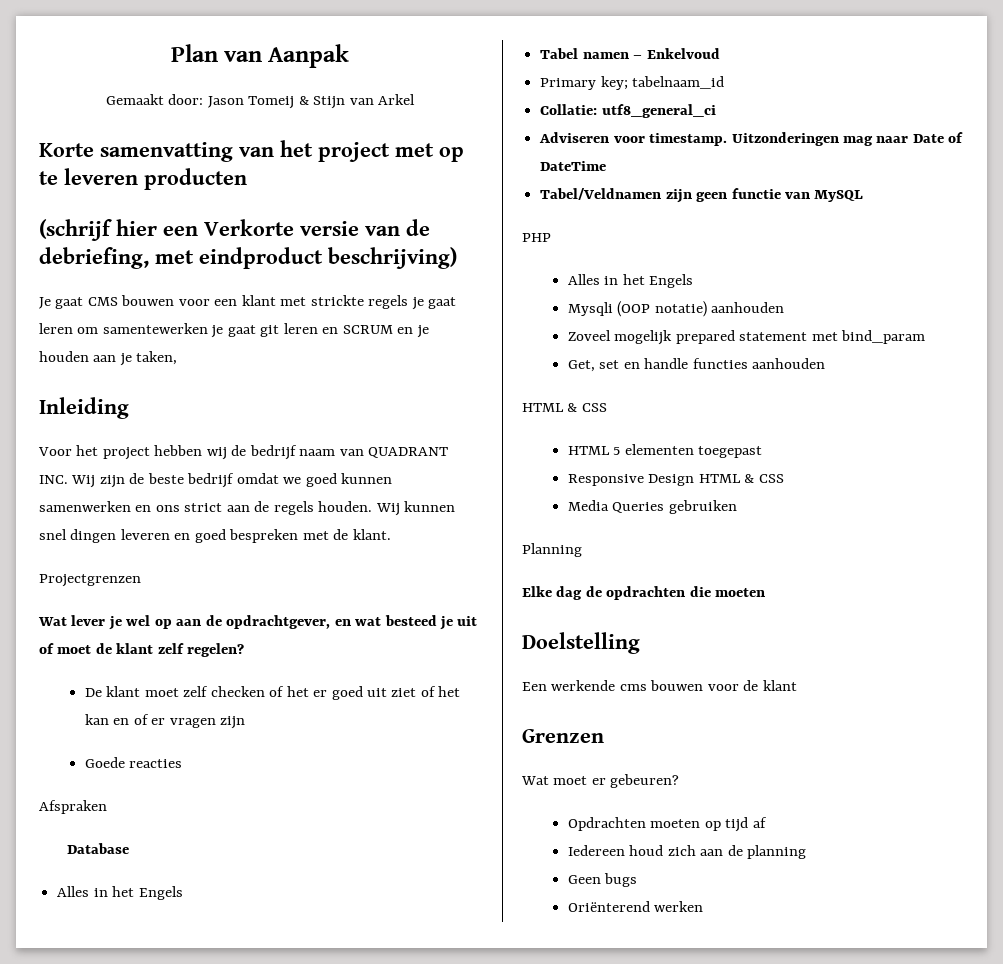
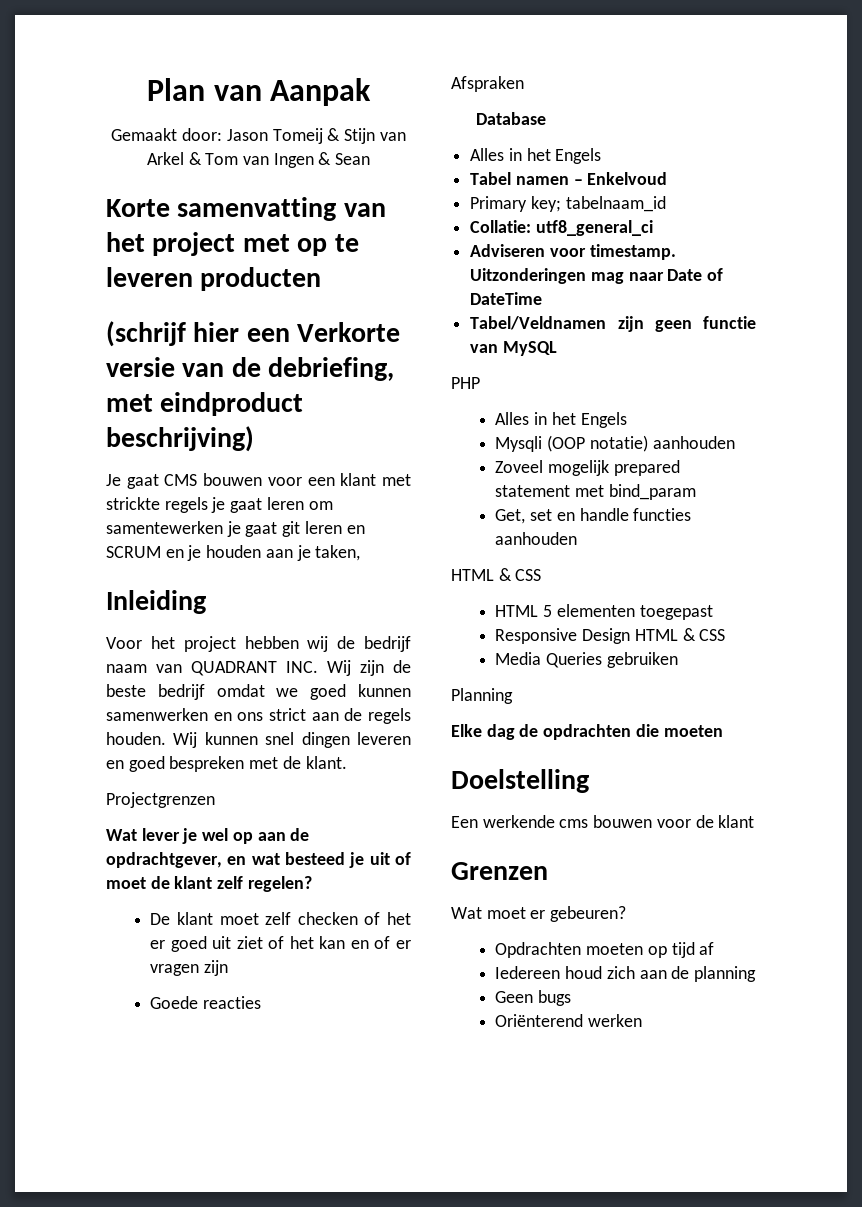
- Gemaakt door: Jason Tomeij & Stijn van Arkel
+ Gemaakt door: Jason Tomeij & Stijn van Arkel & Tom van Ingen & Sean

